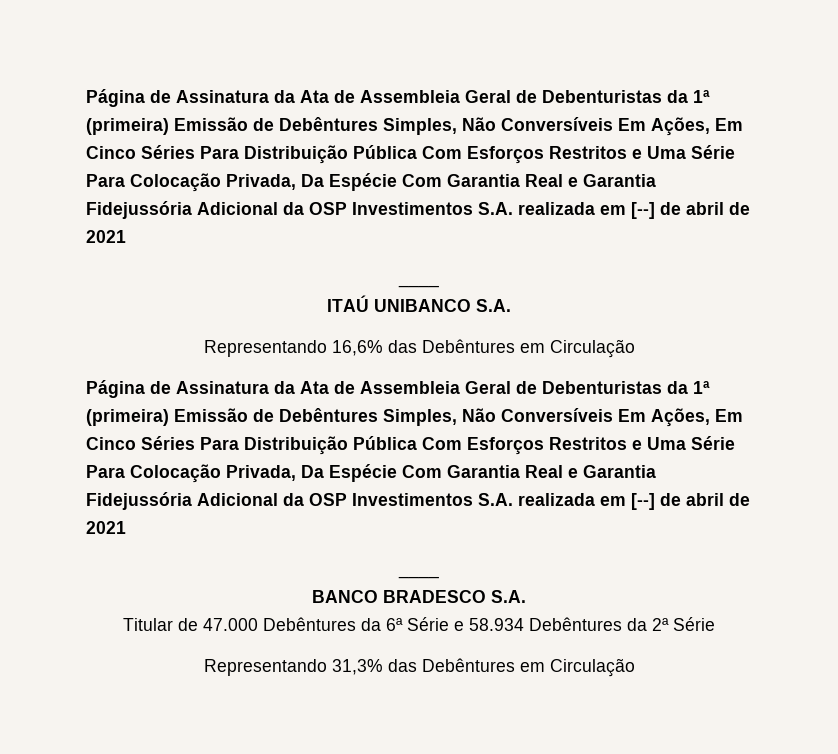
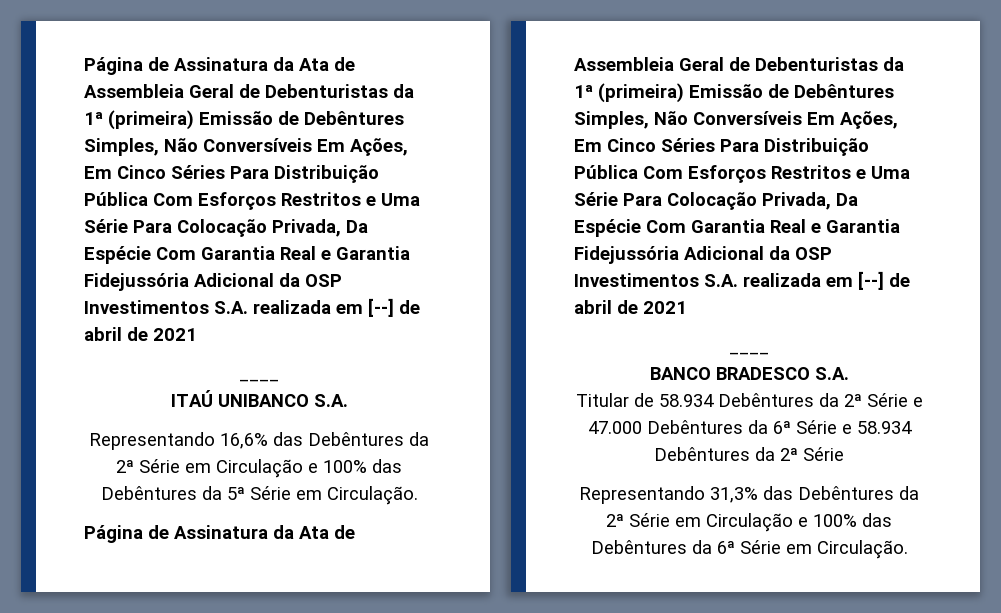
- Representando 16,6% das Debêntures em Circulação
+ Representando 16,6% das Debêntures da 2ª Série em Circulação e 100% das Debêntures da 5ª Série em Circulação.
- Titular de 47.000 Debêntures da 6ª Série e 58.934 Debêntures da 2ª Série
+ Titular de 58.934 Debêntures da 2ª Série e 47.000 Debêntures da 6ª Série e 58.934 Debêntures da 2ª Série
- Representando 31,3% das Debêntures em Circulação
+ Representando 31,3% das Debêntures da 2ª Série em Circulação e 100% das Debêntures da 6ª Série em Circulação.

